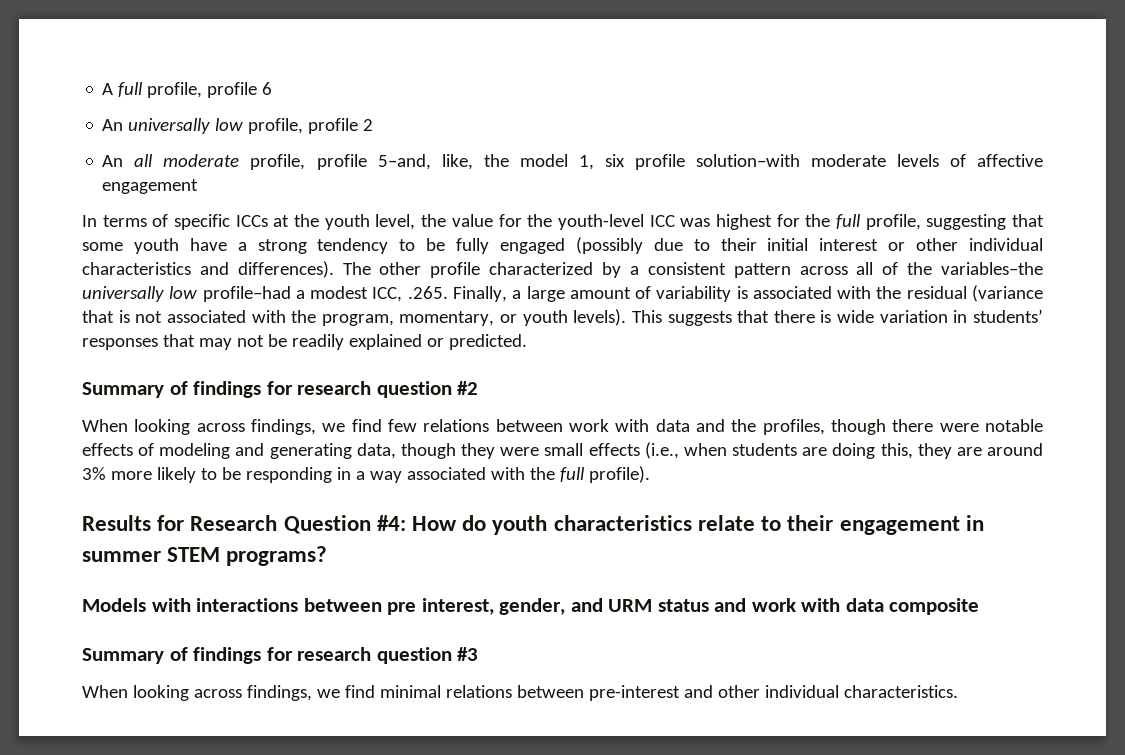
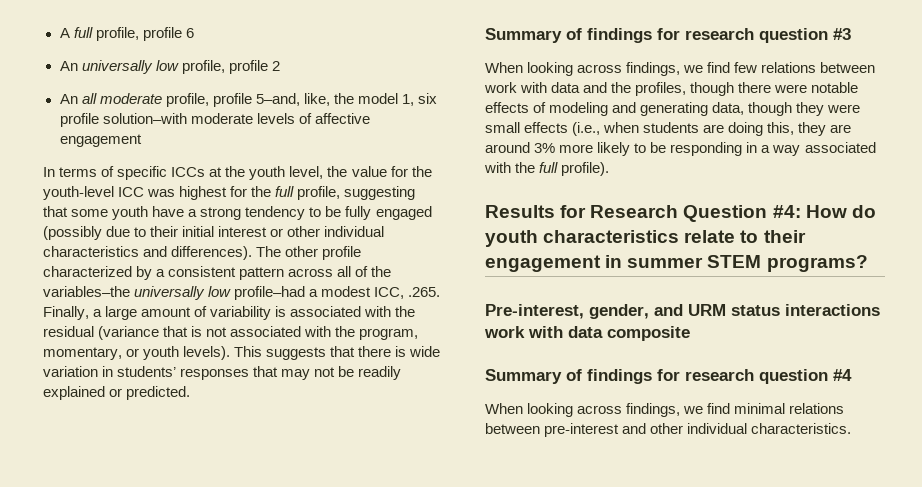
- Summary of findings for research question #2
+ Summary of findings for research question #3
- Models with interactions between pre interest, gender, and URM status and work with data composite
+ Pre-interest, gender, and URM status interactions work with data composite
- Summary of findings for research question #3
+ Summary of findings for research question #4

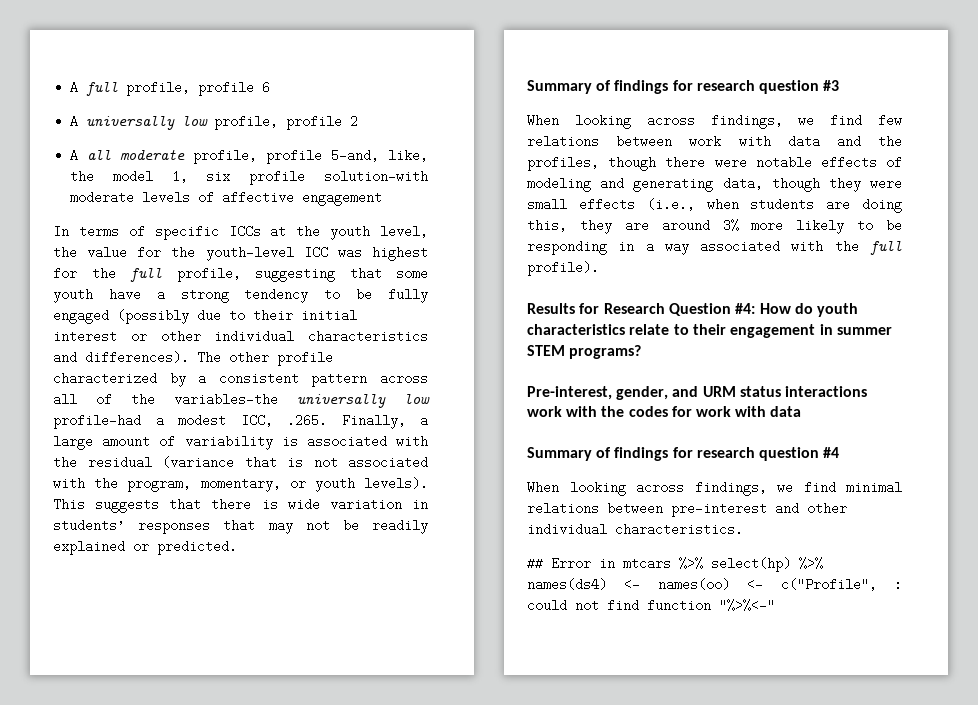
- An universally low profile, profile 2
+ A universally low profile, profile 2
- An all moderate profile, profile 5–and, like, the model 1, six profile solution–with moderate levels of affective engagement
+ A all moderate profile, profile 5–and, like, the model 1, six profile solution–with moderate levels of affective engagement
- Pre-interest, gender, and URM status interactions work with data composite
+ Pre-interest, gender, and URM status interactions work with the codes for work with data
+ ## Error in mtcars %>% select(hp) %>% names(ds4) <- names(oo) <- c("Profile", : could not find function "%>%<-"

